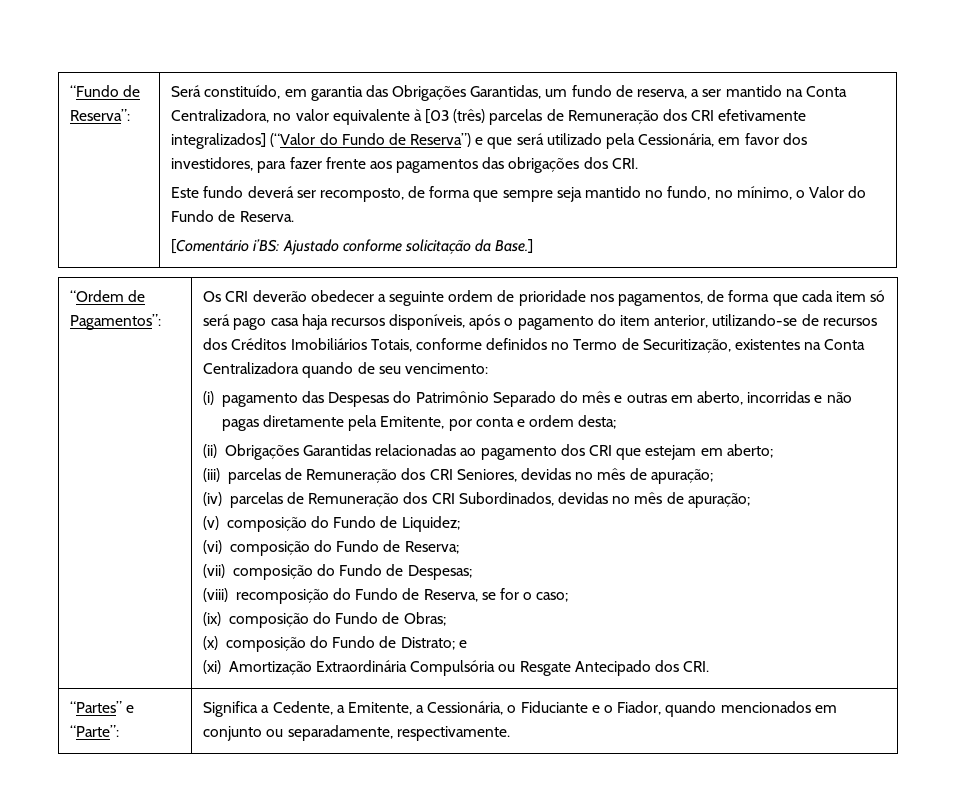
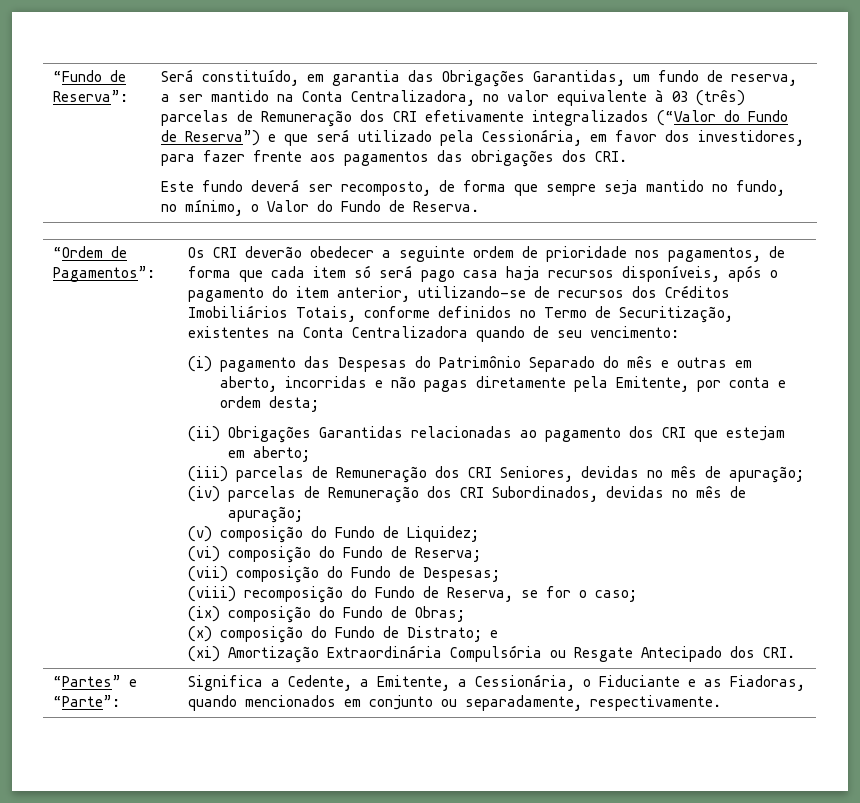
- Será constituído, em garantia das Obrigações Garantidas, um fundo de reserva, a ser mantido na Conta Centralizadora, no valor equivalente à [03 (três) parcelas de Remuneração dos CRI efetivamente integralizados] (“Valor do Fundo de Reserva”) e que será utilizado pela Cessionária, em favor dos investidores, para fazer frente aos pagamentos das obrigações dos CRI.
+ Será constituído, em garantia das Obrigações Garantidas, um fundo de reserva, a ser mantido na Conta Centralizadora, no valor equivalente à 03 (três) parcelas de Remuneração dos CRI efetivamente integralizados (“Valor do Fundo de Reserva”) e que será utilizado pela Cessionária, em favor dos investidores, para fazer frente aos pagamentos das obrigações dos CRI.
- [Comentário i’BS: Ajustado conforme solicitação da Base.]
- “Partes” e “Parte”: | Significa a Cedente, a Emitente, a Cessionária, o Fiduciante e o Fiador, quando mencionados em conjunto ou separadamente, respectivamente.
+ “Partes” e “Parte”: | Significa a Cedente, a Emitente, a Cessionária, o Fiduciante e as Fiadoras, quando mencionados em conjunto ou separadamente, respectivamente.

